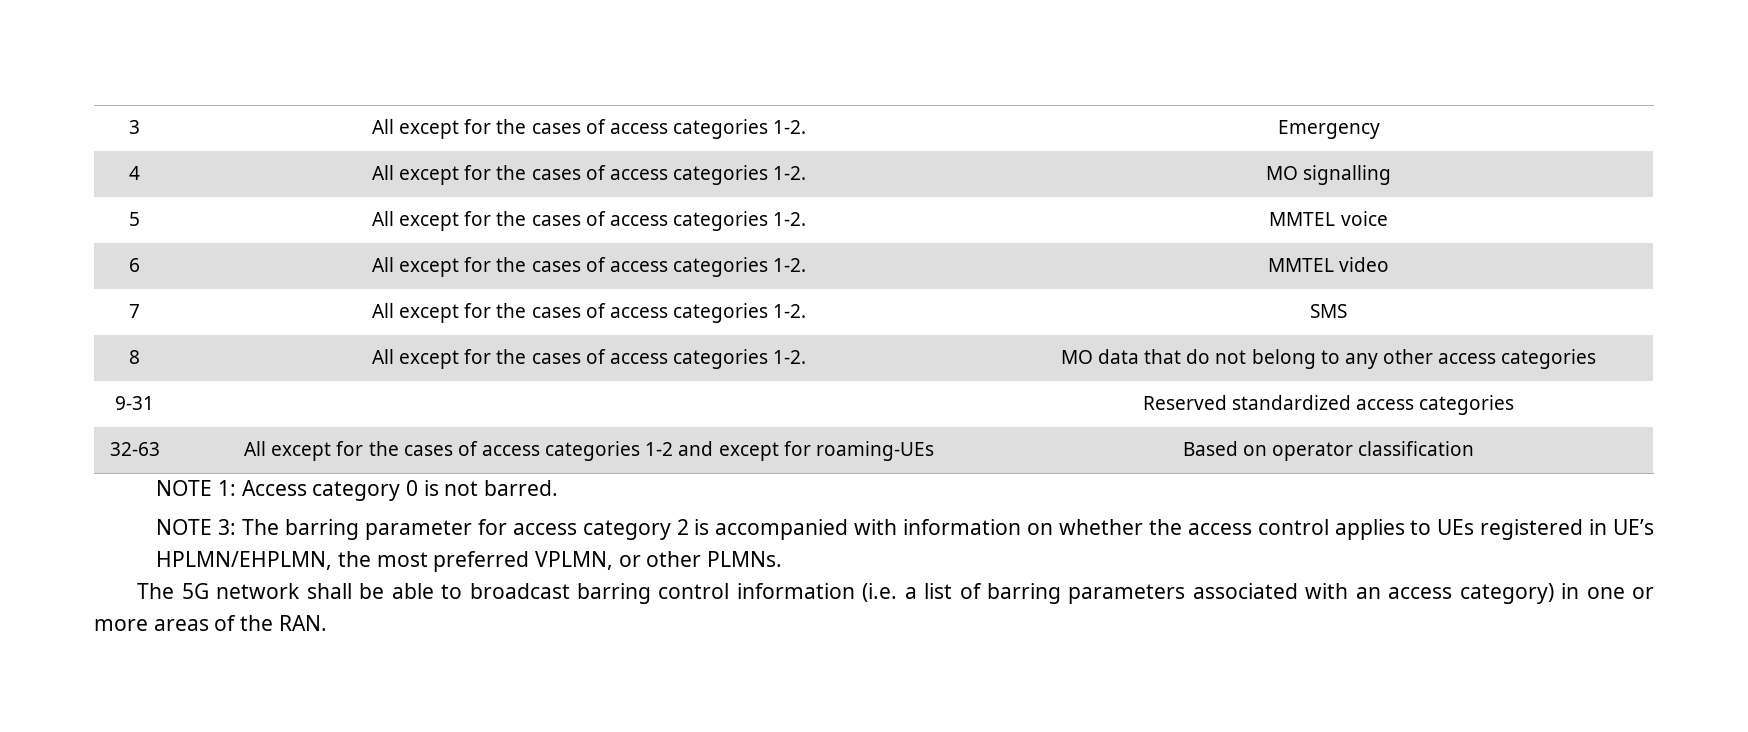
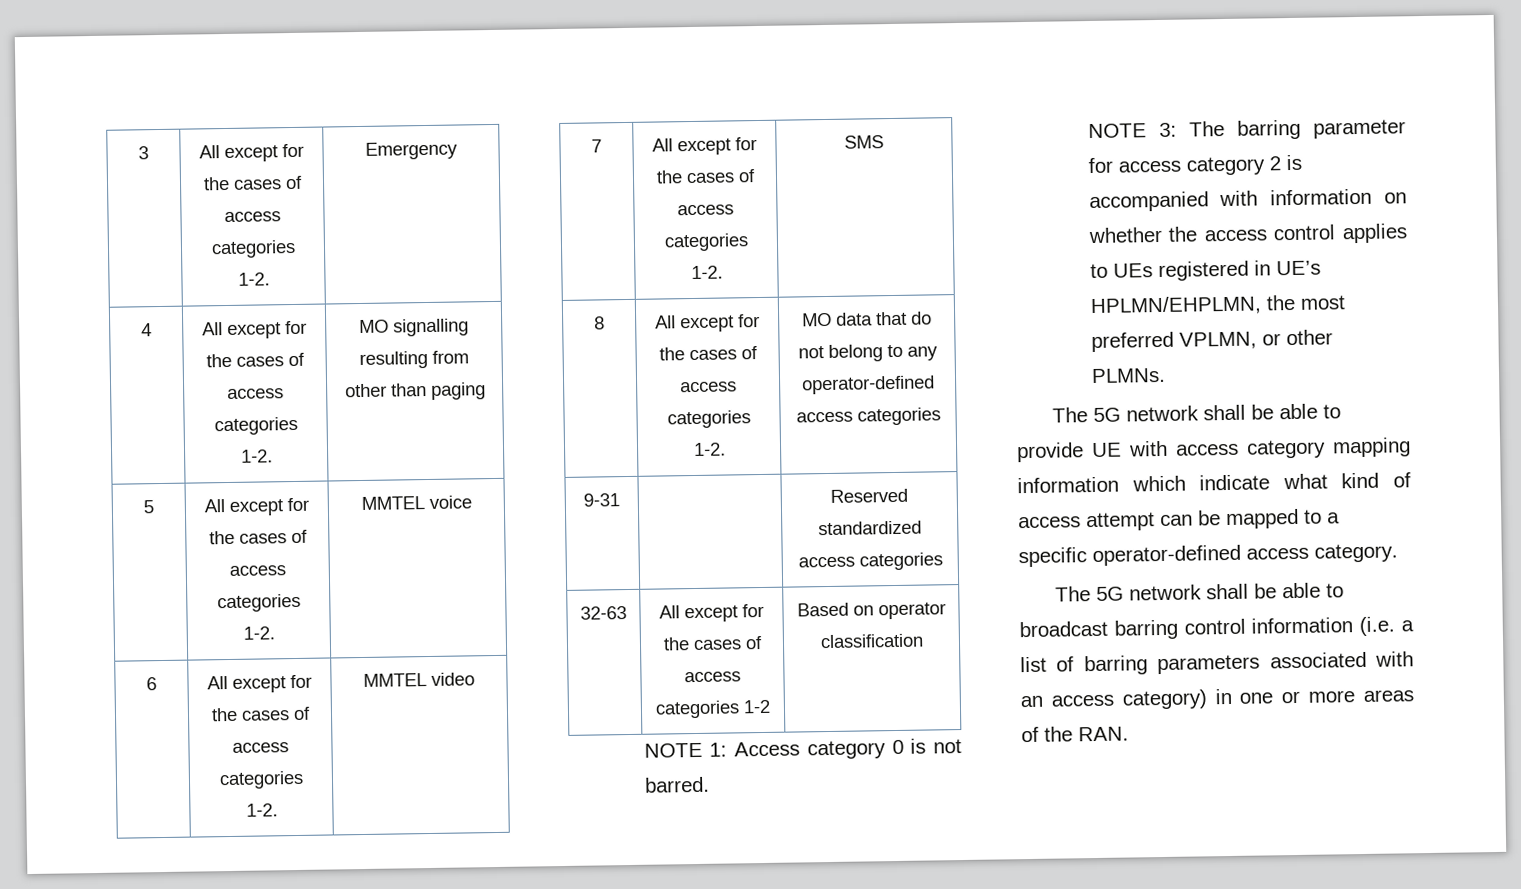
- 4 | All except for the cases of access categories 1-2. | MO signalling
+ 4 | All except for the cases of access categories 1-2. | MO signalling resulting from other than paging
- 8 | All except for the cases of access categories 1-2. | MO data that do not belong to any other access categories
+ 8 | All except for the cases of access categories 1-2. | MO data that do not belong to any operator-defined access categories
- 32-63 | All except for the cases of access categories 1-2 and except for roaming-UEs | Based on operator classification
+ 32-63 | All except for the cases of access categories 1-2 | Based on operator classification
+ The 5G network shall be able to provide UE with access category mapping information which indicate what kind of access attempt can be mapped to a specific operator-defined access category.

